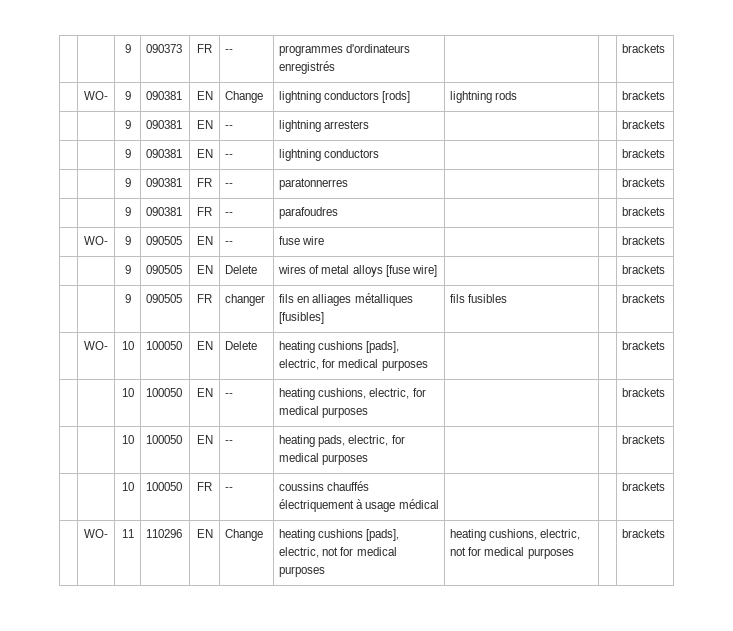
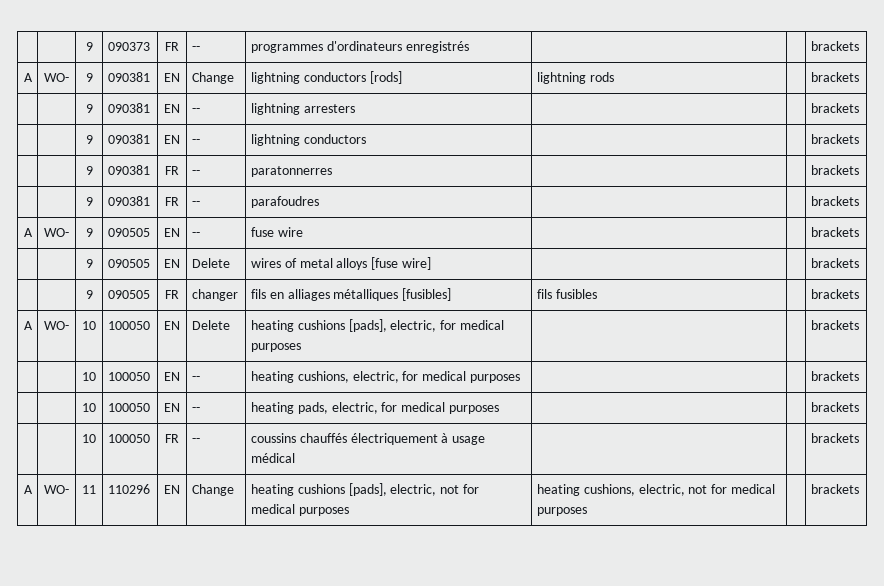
- | WO- | 9 | 090381 | EN | Change | lightning conductors [rods] | lightning rods | | brackets
+ A | WO- | 9 | 090381 | EN | Change | lightning conductors [rods] | lightning rods | | brackets
- | WO- | 9 | 090505 | EN | -- | fuse wire | | | brackets
+ A | WO- | 9 | 090505 | EN | -- | fuse wire | | | brackets
- | WO- | 10 | 100050 | EN | Delete | heating cushions [pads], electric, for medical purposes | | | brackets
+ A | WO- | 10 | 100050 | EN | Delete | heating cushions [pads], electric, for medical purposes | | | brackets
- | WO- | 11 | 110296 | EN | Change | heating cushions [pads], electric, not for medical purposes | heating cushions, electric, not for medical purposes | | brackets
+ A | WO- | 11 | 110296 | EN | Change | heating cushions [pads], electric, not for medical purposes | heating cushions, electric, not for medical purposes | | brackets

